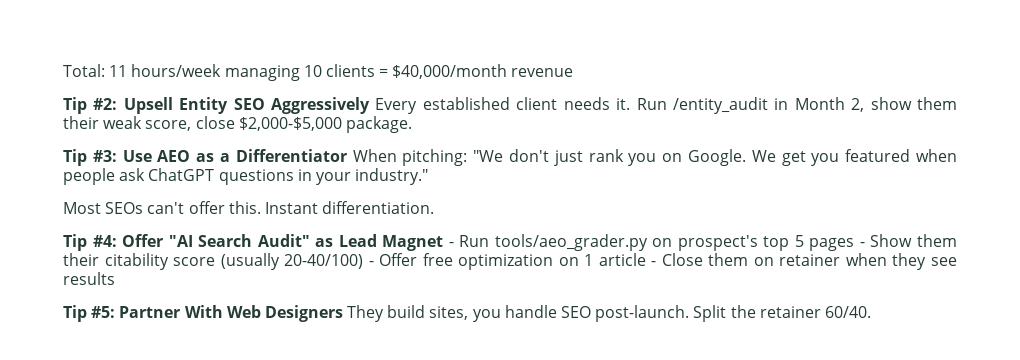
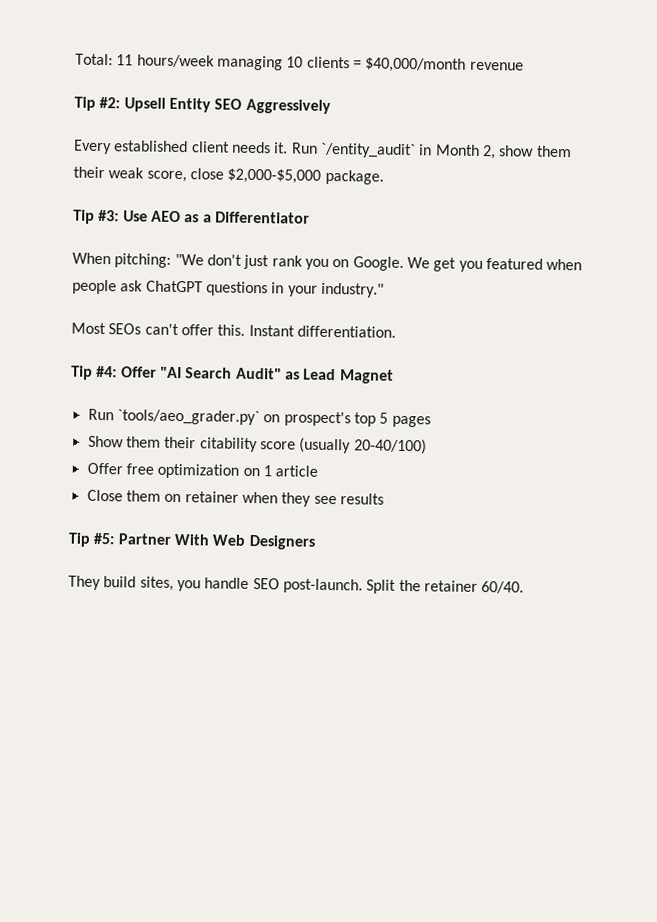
- Tip #2: Upsell Entity SEO Aggressively Every established client needs it.
+ Tip #2: Upsell Entity SEO Aggressively
+ Every established client needs it.
- Run /entity_audit in Month 2, show them their weak score, close $2,000-$5,000 package.
+ Run `/entity_audit` in Month 2, show them their weak score, close $2,000-$5,000 package.
- Tip #3: Use AEO as a Differentiator When pitching: "We don't just rank you on Google.
+ Tip #3: Use AEO as a Differentiator
+ When pitching: "We don't just rank you on Google.
- Tip #4: Offer "AI Search Audit" as Lead Magnet - Run tools/aeo_grader.py on prospect's top 5 pages - Show them their citability score (usually 20-40/100) - Offer free optimization on 1 article - Close them on retainer when they see results
+ Tip #4: Offer "AI Search Audit" as Lead Magnet
+ Run `tools/aeo_grader.py` on prospect's top 5 pages
+ Show them their citability score (usually 20-40/100)
+ Offer free optimization on 1 article
+ Close them on retainer when they see results
- Tip #5: Partner With Web Designers They build sites, you handle SEO post-launch.
+ Tip #5: Partner With Web Designers
+ They build sites, you handle SEO post-launch.

